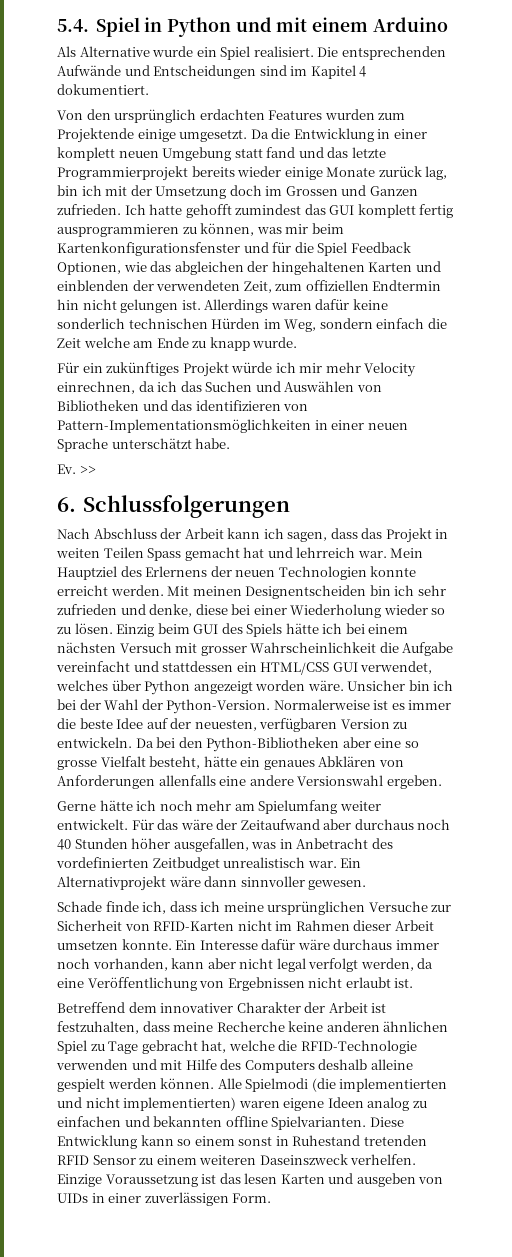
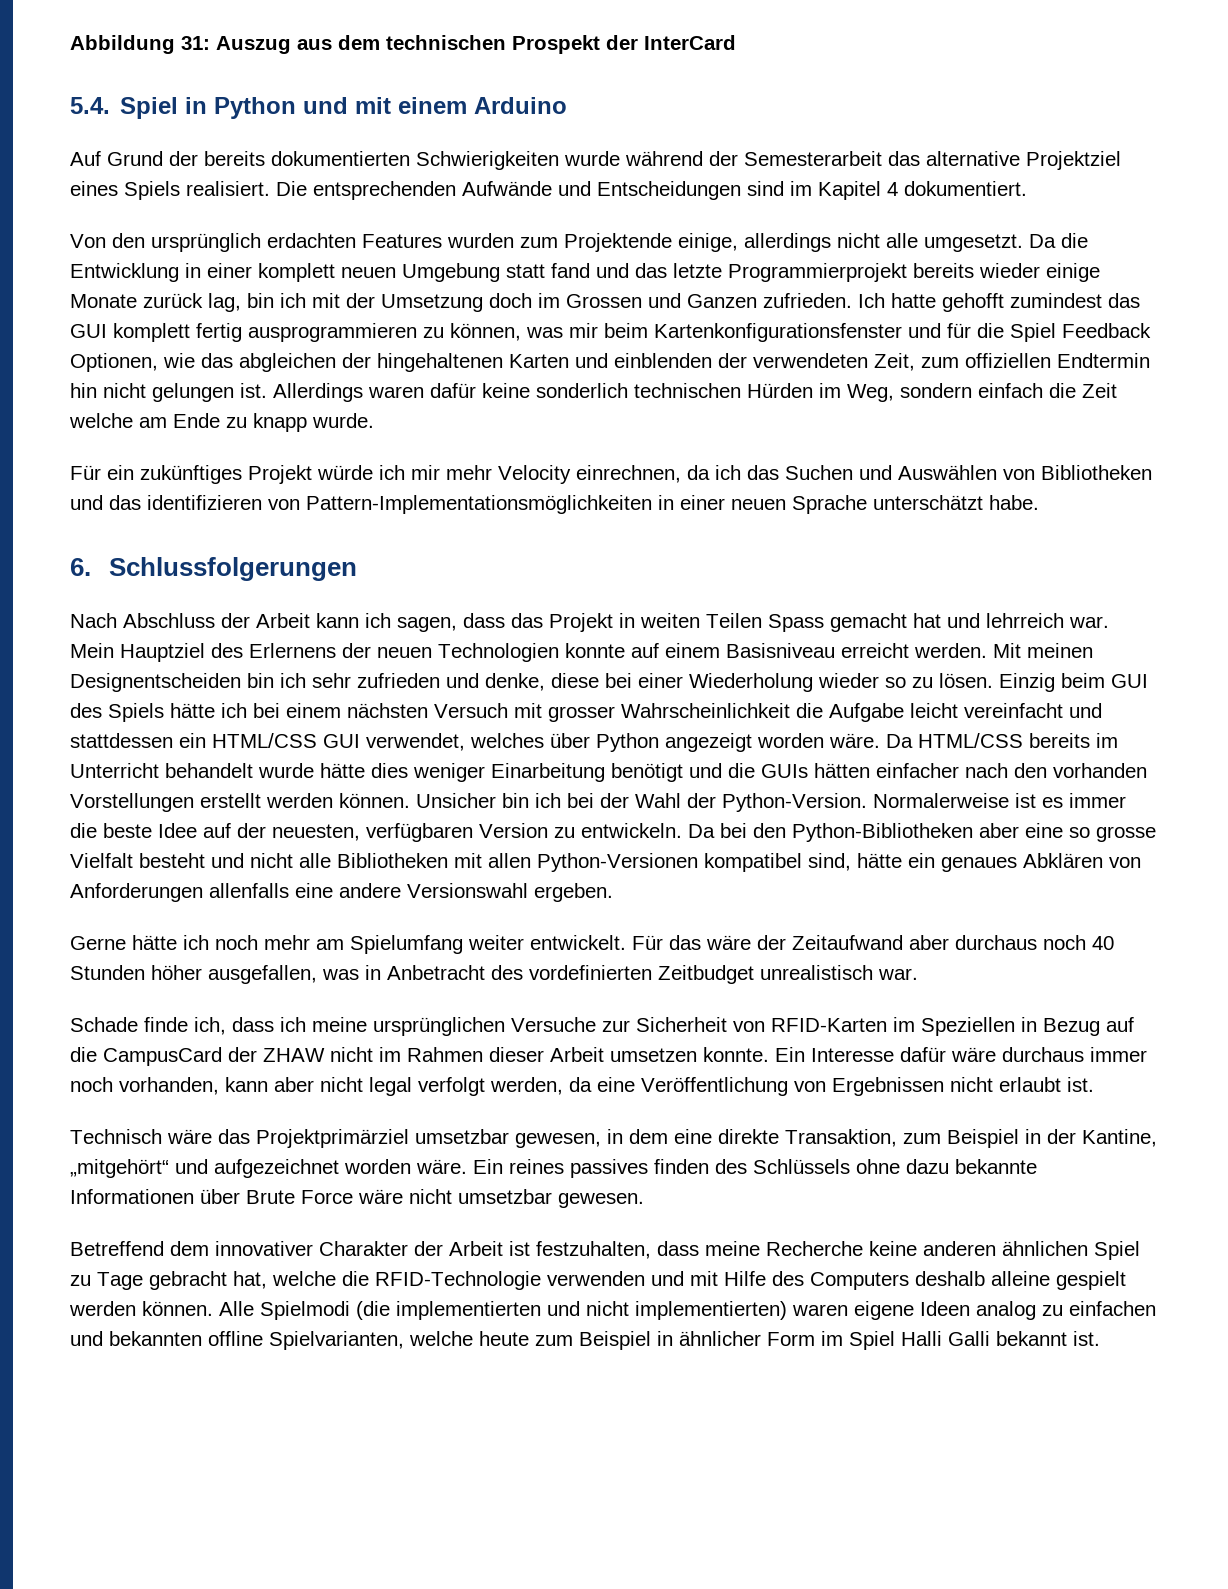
+ Abbildung 31: Auszug aus dem technischen Prospekt der InterCard
- Als Alternative wurde ein Spiel realisiert.
+ Auf Grund der bereits dokumentierten Schwierigkeiten wurde während der Semesterarbeit das alternative Projektziel eines Spiels realisiert.
- Von den ursprünglich erdachten Features wurden zum Projektende einige umgesetzt.
+ Von den ursprünglich erdachten Features wurden zum Projektende einige, allerdings nicht alle umgesetzt.
- Ev. >>
- Mein Hauptziel des Erlernens der neuen Technologien konnte erreicht werden.
+ Mein Hauptziel des Erlernens der neuen Technologien konnte auf einem Basisniveau erreicht werden.
- Einzig beim GUI des Spiels hätte ich bei einem nächsten Versuch mit grosser Wahrscheinlichkeit die Aufgabe vereinfacht und stattdessen ein HTML/CSS GUI verwendet, welches über Python angezeigt worden wäre.
+ Einzig beim GUI des Spiels hätte ich bei einem nächsten Versuch mit grosser Wahrscheinlichkeit die Aufgabe leicht vereinfacht und stattdessen ein HTML/CSS GUI verwendet, welches über Python angezeigt worden wäre.
+ Da HTML/CSS bereits im Unterricht behandelt wurde hätte dies weniger Einarbeitung benötigt und die GUIs hätten einfacher nach den vorhanden Vorstellungen erstellt werden können.
- Da bei den Python-Bibliotheken aber eine so grosse Vielfalt besteht, hätte ein genaues Abklären von Anforderungen allenfalls eine andere Versionswahl ergeben.
+ Da bei den Python-Bibliotheken aber eine so grosse Vielfalt besteht und nicht alle Bibliotheken mit allen Python-Versionen kompatibel sind, hätte ein genaues Abklären von Anforderungen allenfalls eine andere Versionswahl ergeben.
- Ein Alternativprojekt wäre dann sinnvoller gewesen.
- Schade finde ich, dass ich meine ursprünglichen Versuche zur Sicherheit von RFID-Karten nicht im Rahmen dieser Arbeit umsetzen konnte.
+ Schade finde ich, dass ich meine ursprünglichen Versuche zur Sicherheit von RFID-Karten im Speziellen in Bezug auf die CampusCard der ZHAW nicht im Rahmen dieser Arbeit umsetzen konnte.
+ Technisch wäre das Projektprimärziel umsetzbar gewesen, in dem eine direkte Transaktion, zum Beispiel in der Kantine, „mitgehört“ und aufgezeichnet worden wäre. Ein reines passives finden des Schlüssels ohne dazu bekannte Informationen über Brute Force wäre nicht umsetzbar gewesen.
- Alle Spielmodi (die implementierten und nicht implementierten) waren eigene Ideen analog zu einfachen und bekannten offline Spielvarianten. Diese Entwicklung kann so einem sonst in Ruhestand tretenden RFID Sensor zu einem weiteren Daseinszweck verhelfen. Einzige Voraussetzung ist das lesen Karten und ausgeben von UIDs in einer zuverlässigen Form.
+ Alle Spielmodi (die implementierten und nicht implementierten) waren eigene Ideen analog zu einfachen und bekannten offline Spielvarianten, welche heute zum Beispiel in ähnlicher Form im Spiel Halli Galli bekannt ist.

